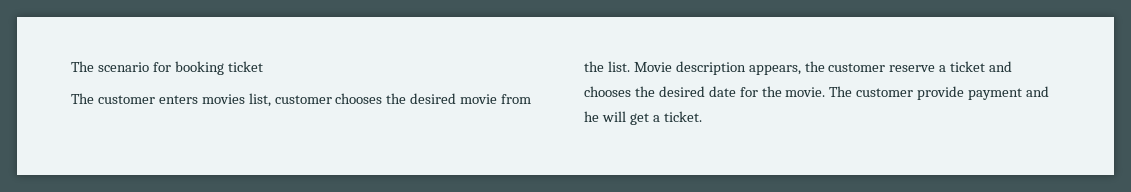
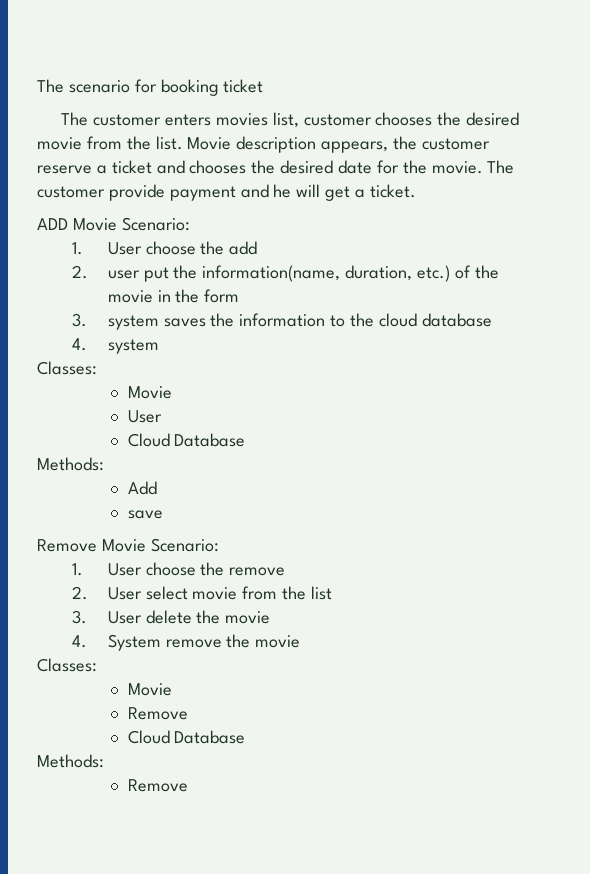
+ ADD Movie Scenario:
+ 1. User choose the add
+ 2. user put the information(name, duration, etc.) of the movie in the form
+ 3. system saves the information to the cloud database
+ 4. system
+ Classes:
+ Movie
+ User
+ Cloud Database
+ Methods:
+ Add
+ save
+ Remove Movie Scenario:
+ 1. User choose the remove
+ 2. User select movie from the list
+ 3. User delete the movie
+ 4. System remove the movie
+ Classes:
+ Movie
+ Remove
+ Cloud Database
+ Methods:
+ Remove

